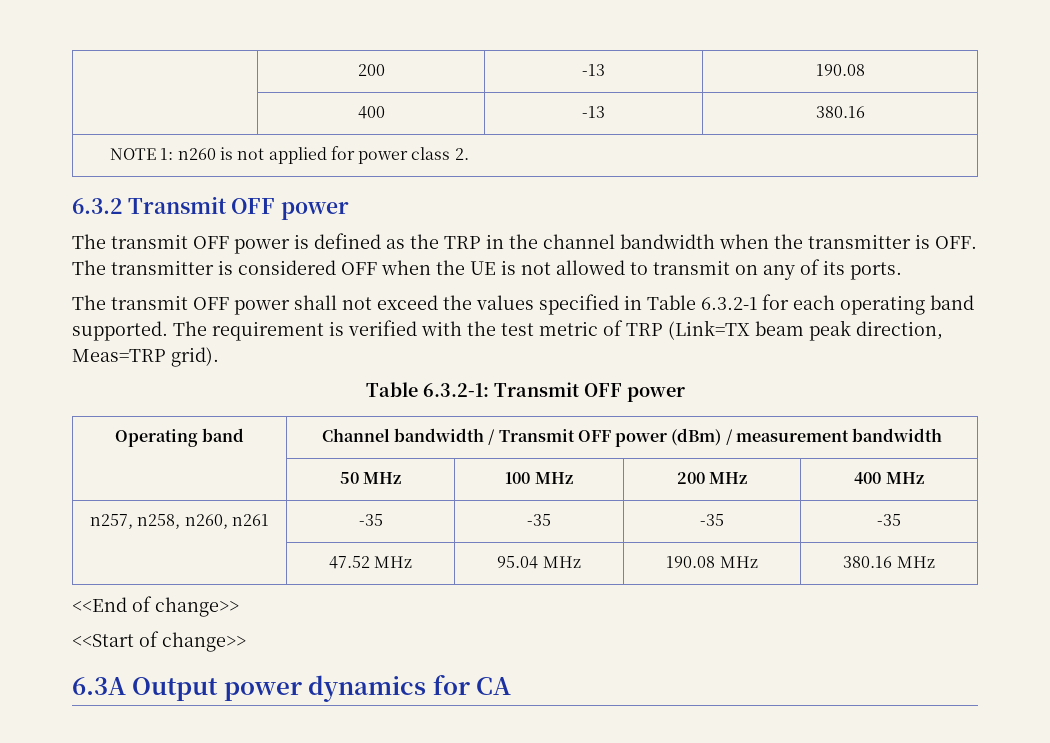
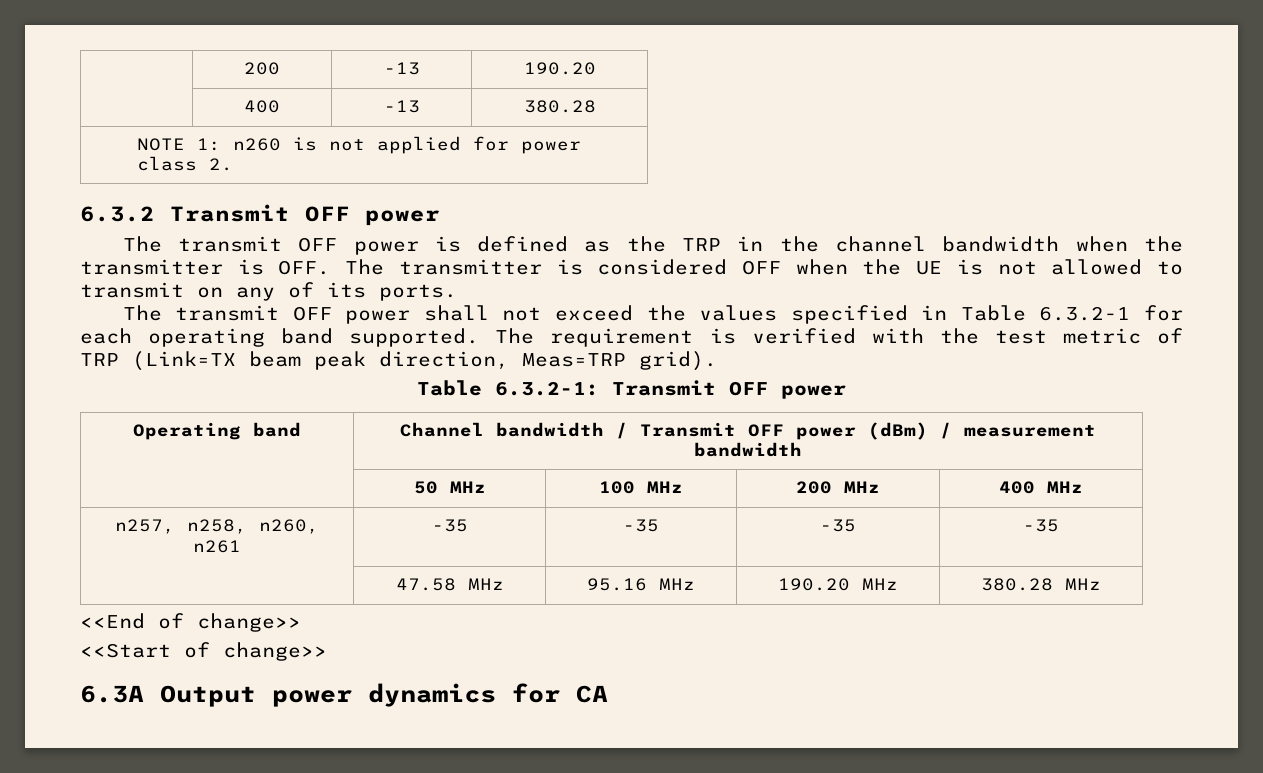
- | 200 | -13 | 190.08
+ | 200 | -13 | 190.20
- | 400 | -13 | 380.16
+ | 400 | -13 | 380.28
- | 47.52 MHz | 95.04 MHz | 190.08 MHz | 380.16 MHz
+ | 47.58 MHz | 95.16 MHz | 190.20 MHz | 380.28 MHz

